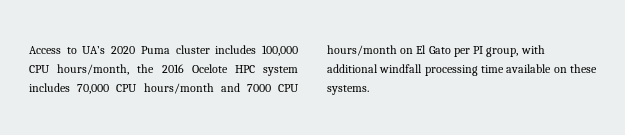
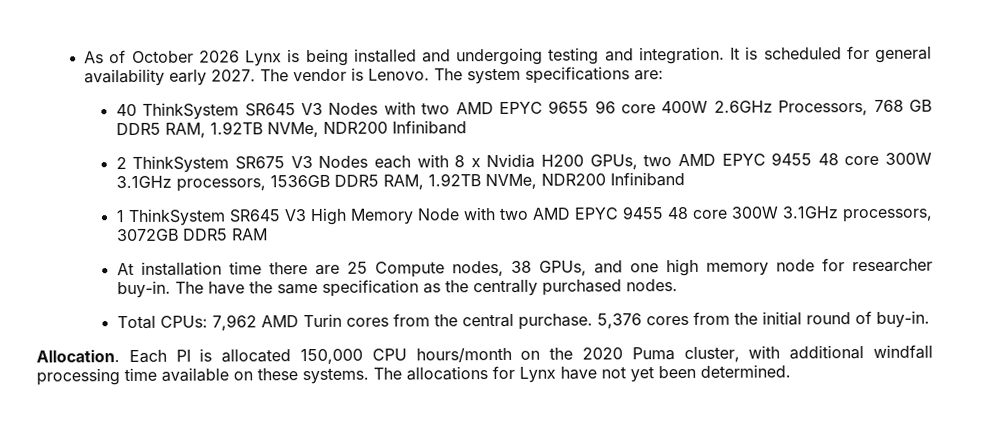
- Access to UA’s 2020 Puma cluster includes 100,000 CPU hours/month, the 2016 Ocelote HPC system includes 70,000 CPU hours/month and 7000 CPU hours/month on El Gato per PI group, with additional windfall processing time available on these systems.
+ As of October 2026 Lynx is being installed and undergoing testing and integration. It is scheduled for general availability early 2027. The vendor is Lenovo. The system specifications are:
+ 40 ThinkSystem SR645 V3 Nodes with two AMD EPYC 9655 96 core 400W 2.6GHz Processors, 768 GB DDR5 RAM, 1.92TB NVMe, NDR200 Infiniband
+ 2 ThinkSystem SR675 V3 Nodes each with 8 x Nvidia H200 GPUs, two AMD EPYC 9455 48 core 300W 3.1GHz processors, 1536GB DDR5 RAM, 1.92TB NVMe, NDR200 Infiniband
+ 1 ThinkSystem SR645 V3 High Memory Node with two AMD EPYC 9455 48 core 300W 3.1GHz processors, 3072GB DDR5 RAM
+ At installation time there are 25 Compute nodes, 38 GPUs, and one high memory node for researcher buy-in. The have the same specification as the centrally purchased nodes.
+ Total CPUs: 7,962 AMD Turin cores from the central purchase. 5,376 cores from the initial round of buy-in.
+ Allocation. Each PI is allocated 150,000 CPU hours/month on the 2020 Puma cluster, with additional windfall processing time available on these systems.
+ The allocations for Lynx have not yet been determined.

